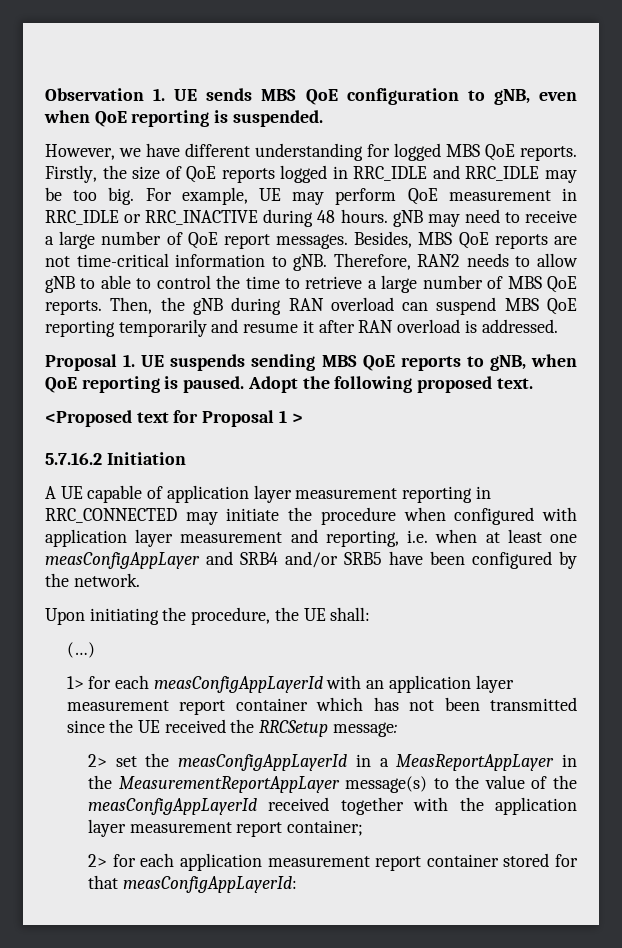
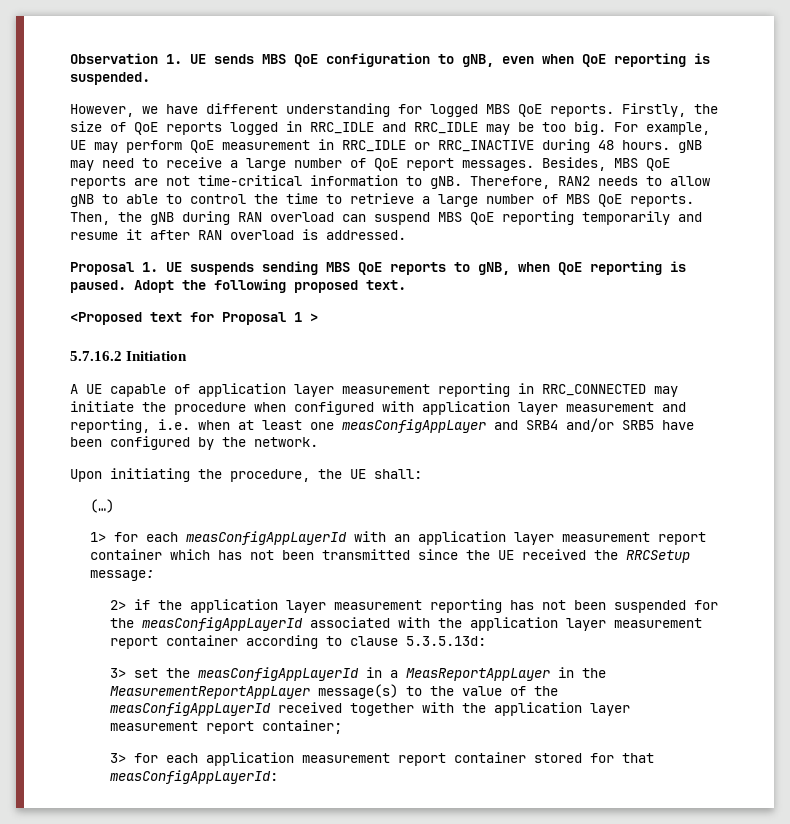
- 2> set the measConfigAppLayerId in a MeasReportAppLayer in the MeasurementReportAppLayer message(s) to the value of the measConfigAppLayerId received together with the application layer measurement report container;
+ 2> if the application layer measurement reporting has not been suspended for the measConfigAppLayerId associated with the application layer measurement report container according to clause 5.3.5.13d:
+ 3> set the measConfigAppLayerId in a MeasReportAppLayer in the MeasurementReportAppLayer message(s) to the value of the measConfigAppLayerId received together with the application layer measurement report container;
- 2> for each application measurement report container stored for that measConfigAppLayerId:
+ 3> for each application measurement report container stored for that measConfigAppLayerId:

